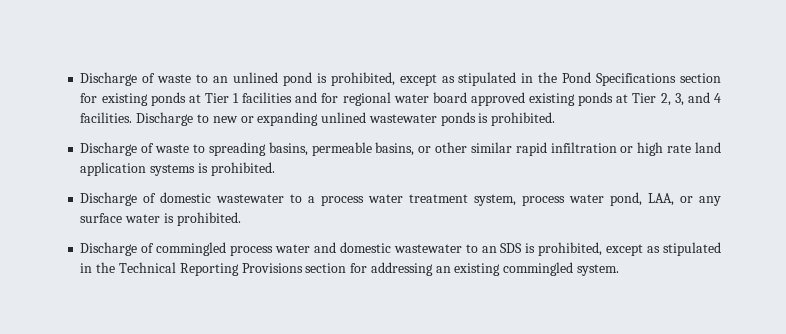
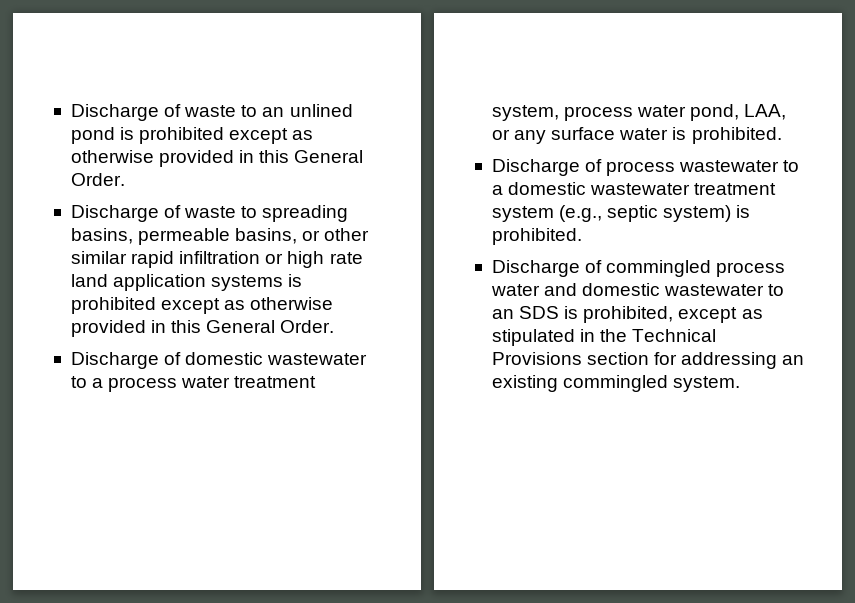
- Discharge of waste to an unlined pond is prohibited, except as stipulated in the Pond Specifications section for existing ponds at Tier 1 facilities and for regional water board approved existing ponds at Tier 2, 3, and 4 facilities. Discharge to new or expanding unlined wastewater ponds is prohibited.
+ Discharge of waste to an unlined pond is prohibited except as otherwise provided in this General Order.
- Discharge of waste to spreading basins, permeable basins, or other similar rapid infiltration or high rate land application systems is prohibited.
+ Discharge of waste to spreading basins, permeable basins, or other similar rapid infiltration or high rate land application systems is prohibited except as otherwise provided in this General Order.
+ Discharge of process wastewater to a domestic wastewater treatment system (e.g., septic system) is prohibited.
- Discharge of commingled process water and domestic wastewater to an SDS is prohibited, except as stipulated in the Technical Reporting Provisions section for addressing an existing commingled system.
+ Discharge of commingled process water and domestic wastewater to an SDS is prohibited, except as stipulated in the Technical Provisions section for addressing an existing commingled system.

